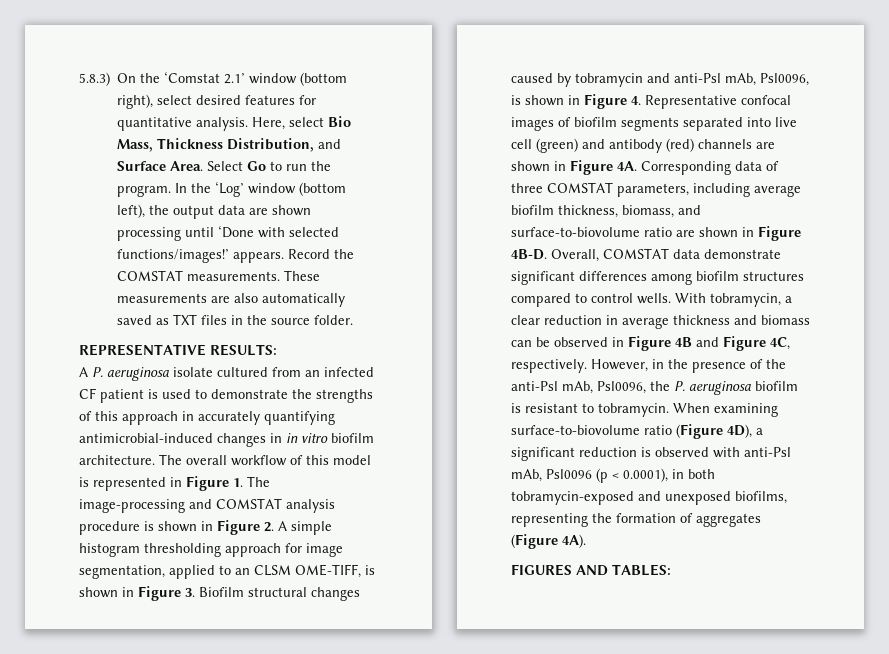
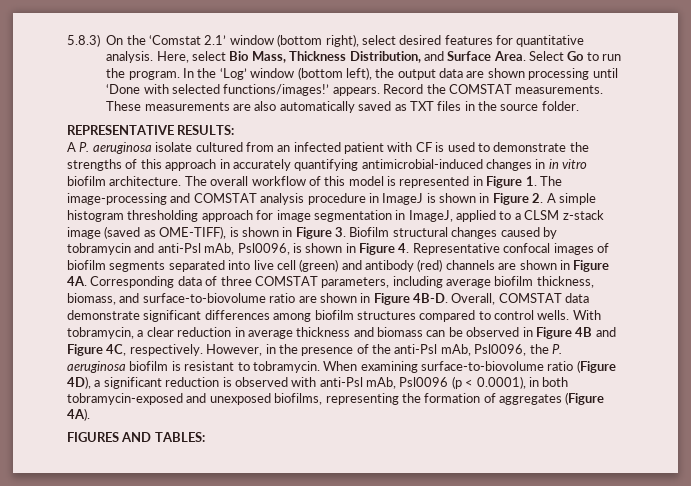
- A P. aeruginosa isolate cultured from an infected CF patient is used to demonstrate the strengths of this approach in accurately quantifying antimicrobial-induced changes in in vitro biofilm architecture.
+ A P. aeruginosa isolate cultured from an infected patient with CF is used to demonstrate the strengths of this approach in accurately quantifying antimicrobial-induced changes in in vitro biofilm architecture.
- The overall workflow of this model is represented in Figure 1. The image-processing and COMSTAT analysis procedure is shown in Figure 2. A simple histogram thresholding approach for image segmentation, applied to an CLSM OME-TIFF, is shown in Figure 3. Biofilm structural changes caused by tobramycin and anti-Psl mAb, Psl0096, is shown in Figure 4. Representative confocal images of biofilm segments separated into live cell (green) and antibody (red) channels are shown in Figure 4A.
+ The overall workflow of this model is represented in Figure 1. The image-processing and COMSTAT analysis procedure in ImageJ is shown in Figure 2. A simple histogram thresholding approach for image segmentation in ImageJ, applied to a CLSM z-stack image (saved as OME-TIFF), is shown in Figure 3. Biofilm structural changes caused by tobramycin and anti-Psl mAb, Psl0096, is shown in Figure 4. Representative confocal images of biofilm segments separated into live cell (green) and antibody (red) channels are shown in Figure 4A.

